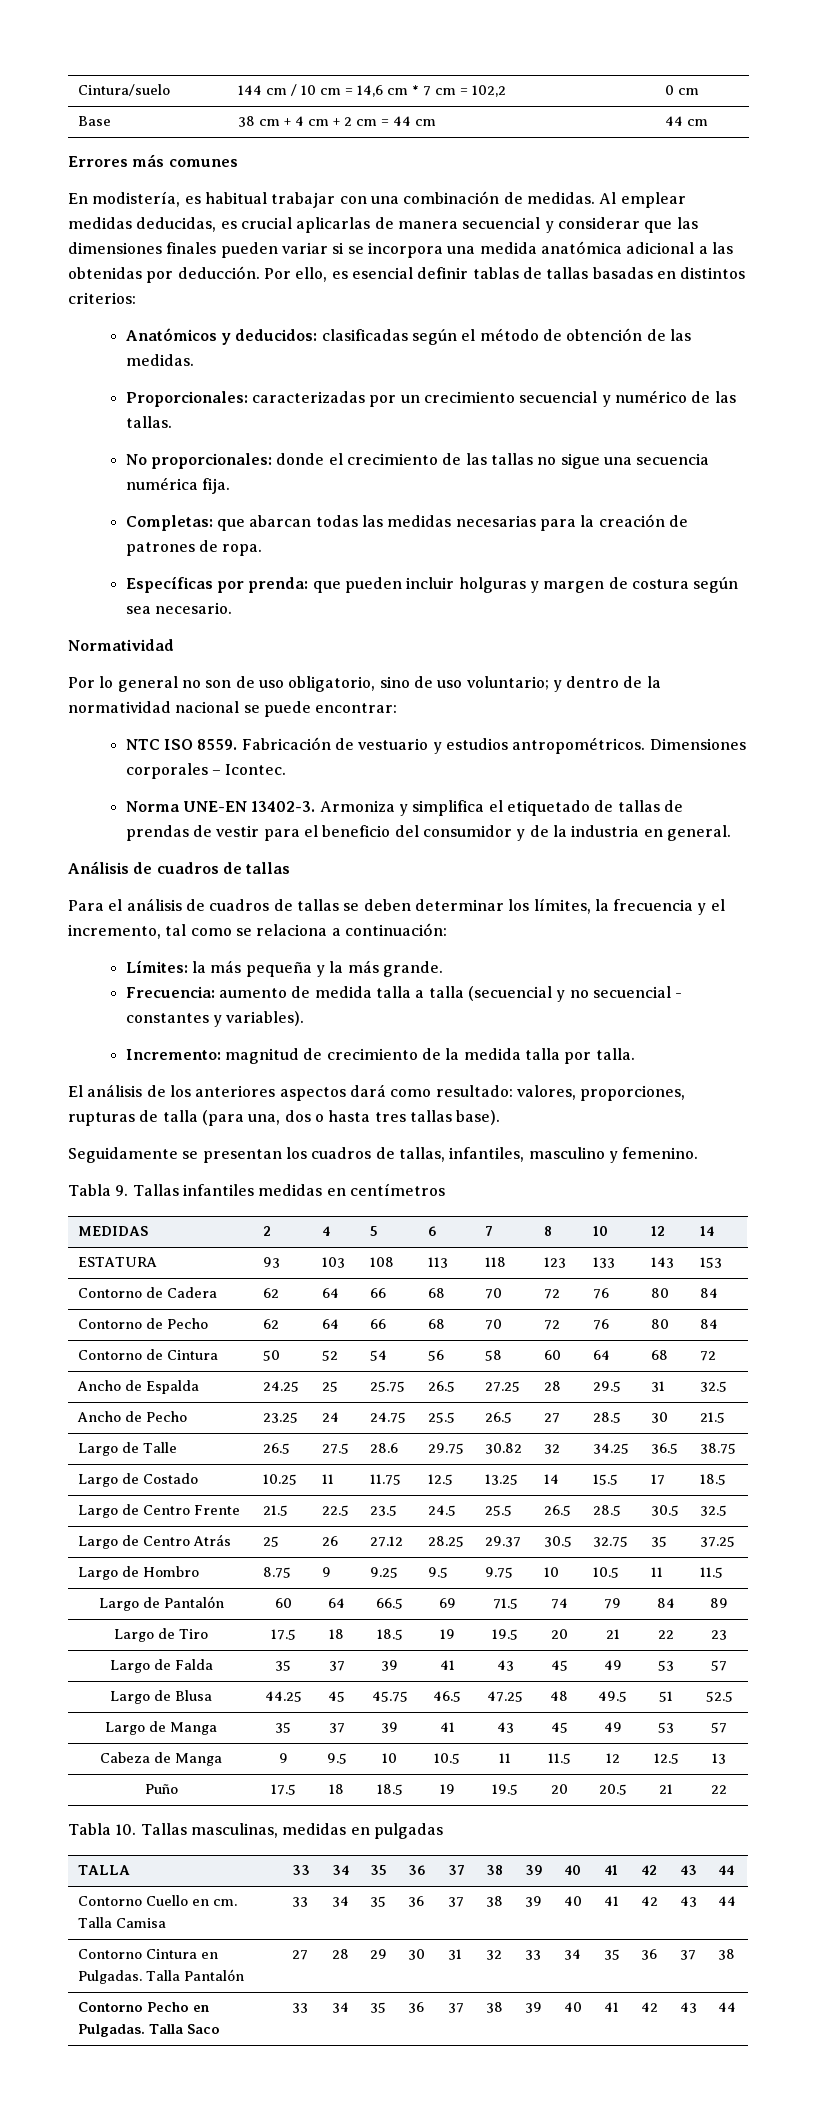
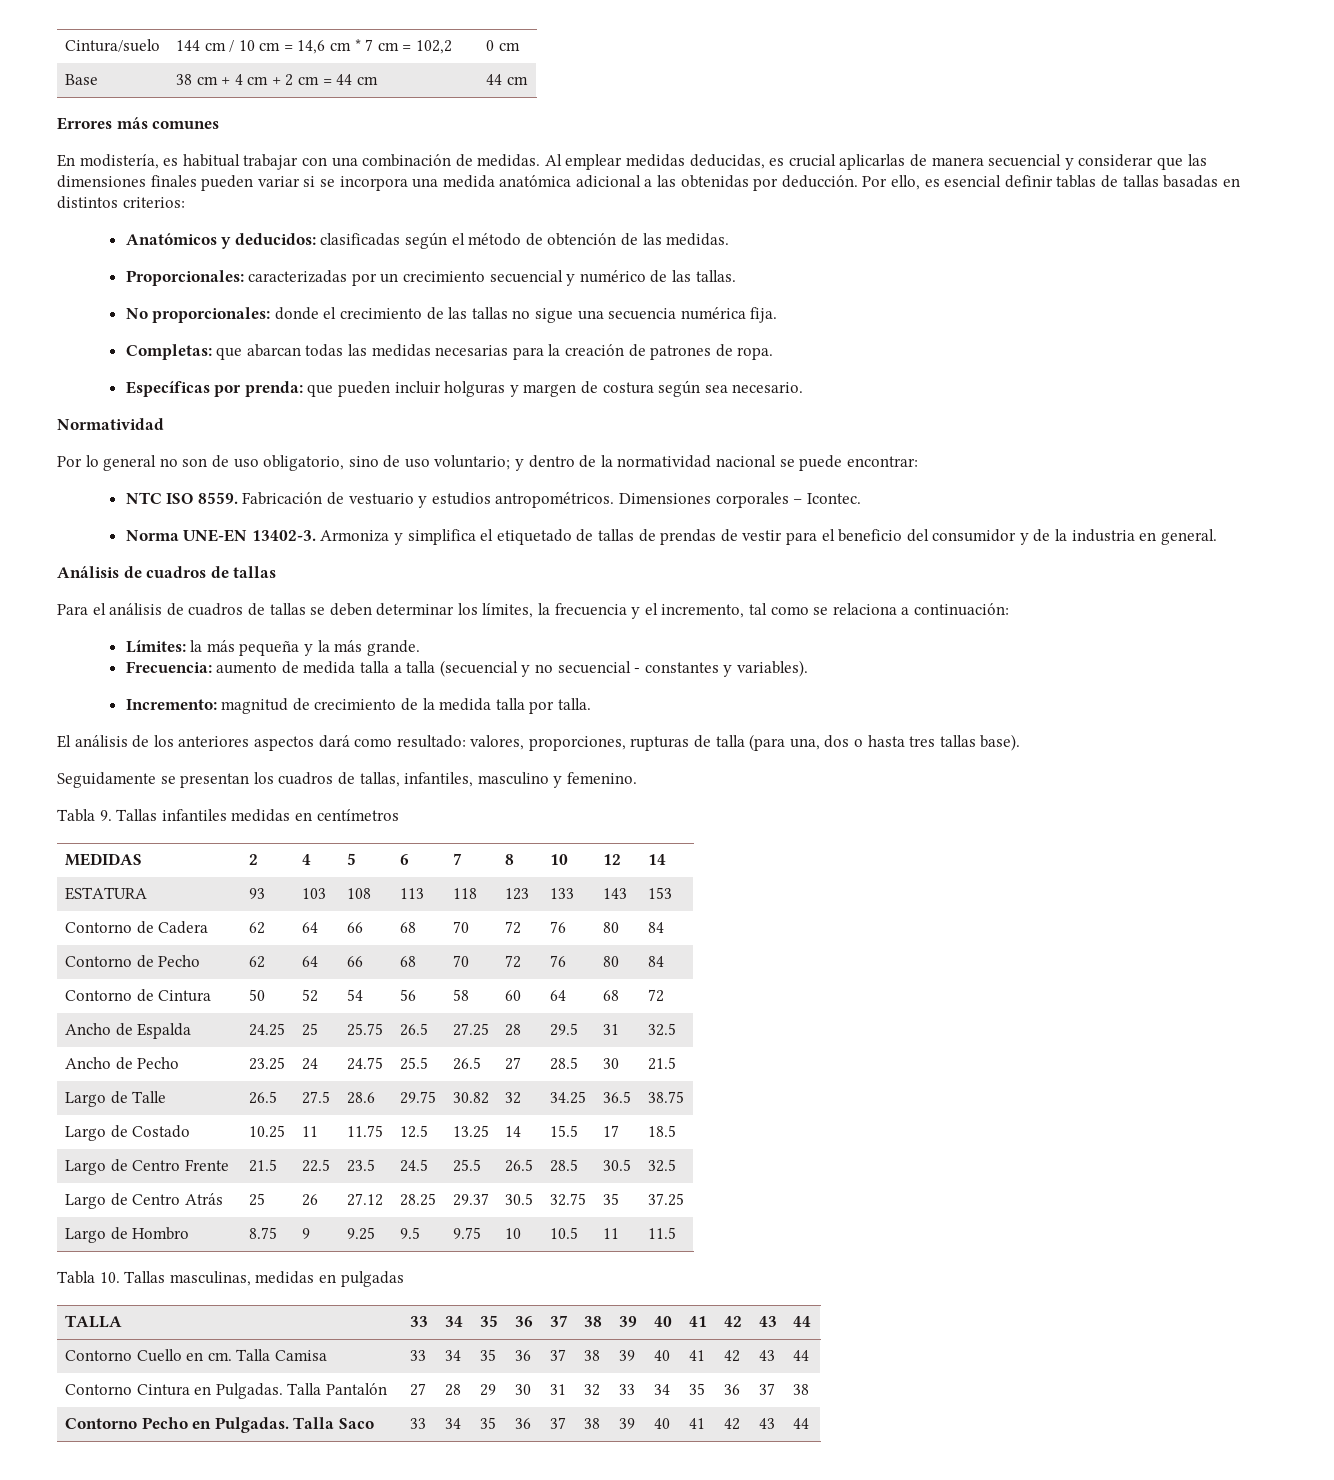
- Largo de Pantalón | 60 | 64 | 66.5 | 69 | 71.5 | 74 | 79 | 84 | 89
- Largo de Tiro | 17.5 | 18 | 18.5 | 19 | 19.5 | 20 | 21 | 22 | 23
- Largo de Falda | 35 | 37 | 39 | 41 | 43 | 45 | 49 | 53 | 57
- Largo de Blusa | 44.25 | 45 | 45.75 | 46.5 | 47.25 | 48 | 49.5 | 51 | 52.5
- Largo de Manga | 35 | 37 | 39 | 41 | 43 | 45 | 49 | 53 | 57
- Cabeza de Manga | 9 | 9.5 | 10 | 10.5 | 11 | 11.5 | 12 | 12.5 | 13
- Puño | 17.5 | 18 | 18.5 | 19 | 19.5 | 20 | 20.5 | 21 | 22

